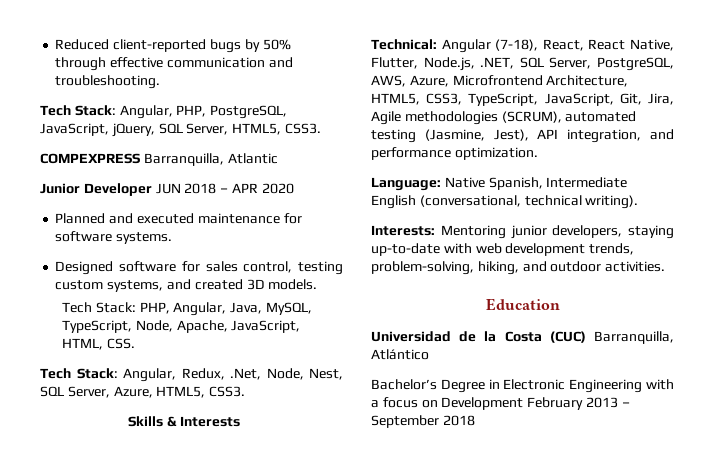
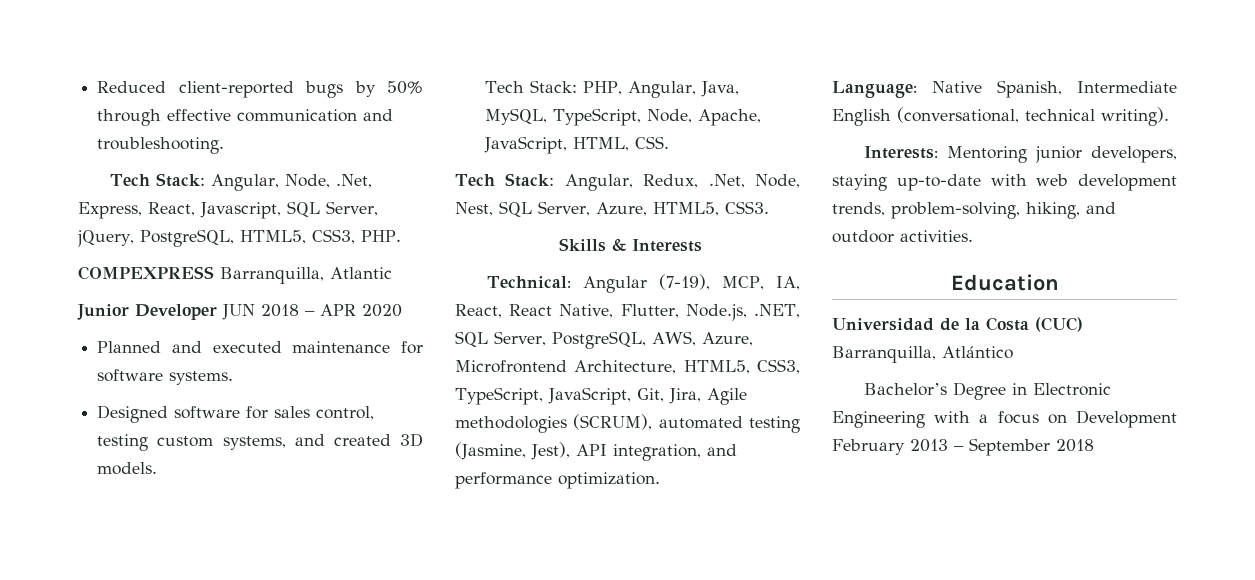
- Tech Stack: Angular, PHP, PostgreSQL, JavaScript, jQuery, SQL Server, HTML5, CSS3.
+ Tech Stack: Angular, Node, .Net, Express, React, Javascript, SQL Server, jQuery, PostgreSQL, HTML5, CSS3, PHP.
- Technical: Angular (7-18), React, React Native, Flutter, Node.js, .NET, SQL Server, PostgreSQL, AWS, Azure, Microfrontend Architecture, HTML5, CSS3, TypeScript, JavaScript, Git, Jira, Agile methodologies (SCRUM), automated testing (Jasmine, Jest), API integration, and performance optimization.
+ Technical: Angular (7-19), MCP, IA, React, React Native, Flutter, Node.js, .NET, SQL Server, PostgreSQL, AWS, Azure, Microfrontend Architecture, HTML5, CSS3, TypeScript, JavaScript, Git, Jira, Agile methodologies (SCRUM), automated testing (Jasmine, Jest), API integration, and performance optimization.

